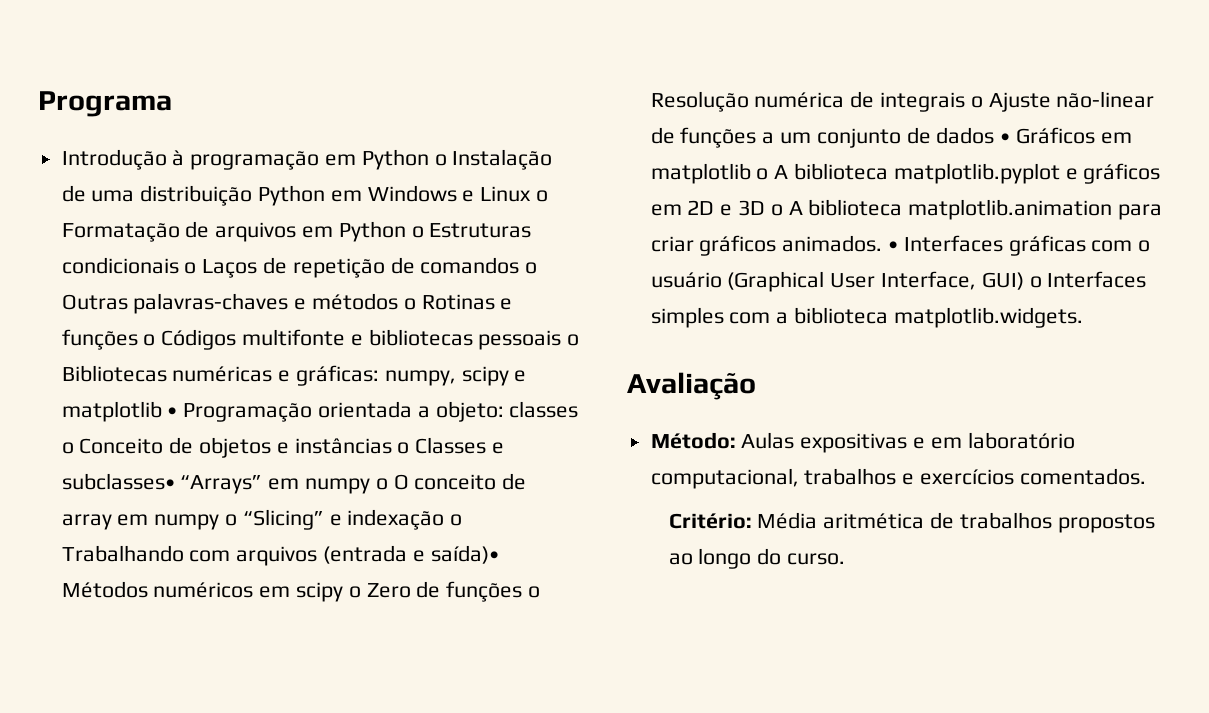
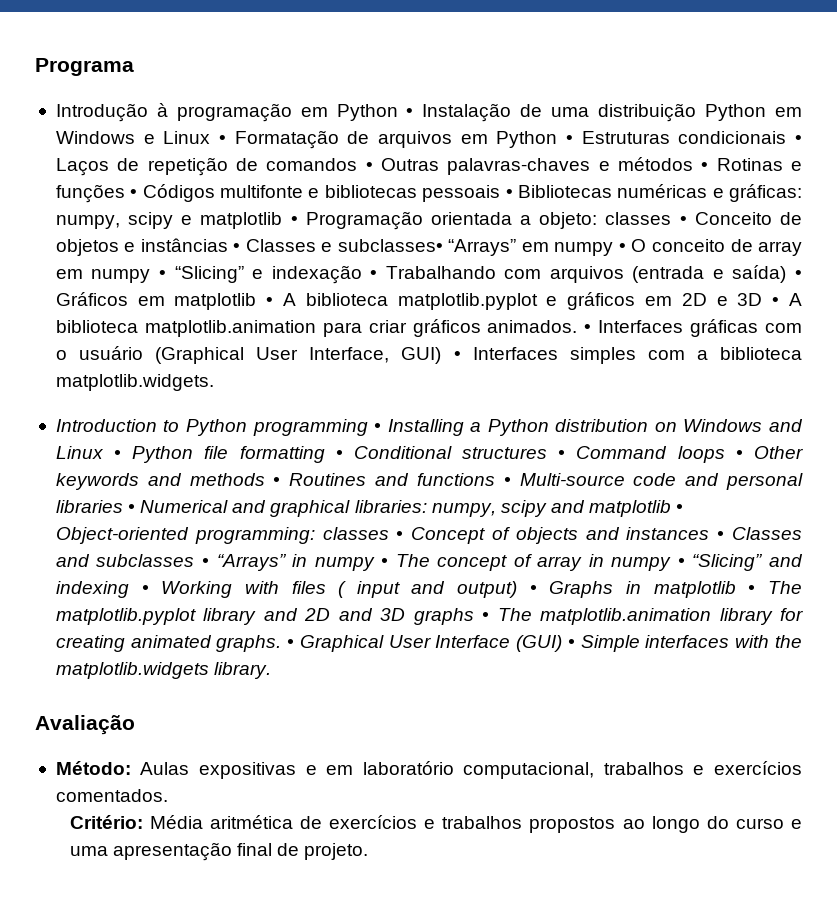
- Introdução à programação em Python o Instalação de uma distribuição Python em Windows e Linux o Formatação de arquivos em Python o Estruturas condicionais o Laços de repetição de comandos o Outras palavras-chaves e métodos o Rotinas e funções o Códigos multifonte e bibliotecas pessoais o Bibliotecas numéricas e gráficas:
+ Introdução à programação em Python • Instalação de uma distribuição Python em Windows e Linux • Formatação de arquivos em Python • Estruturas condicionais • Laços de repetição de comandos • Outras palavras-chaves e métodos • Rotinas e funções • Códigos multifonte e bibliotecas pessoais • Bibliotecas numéricas e gráficas:
- classes o Conceito de objetos e instâncias o Classes e subclasses• “Arrays” em numpy o O conceito de array em numpy o “Slicing” e indexação o Trabalhando com arquivos (entrada e saída)• Métodos numéricos em scipy o Zero de funções o Resolução numérica de integrais o Ajuste não-linear de funções a um conjunto de dados • Gráficos em matplotlib o A biblioteca matplotlib.pyplot e gráficos em 2D e 3D o A biblioteca matplotlib.animation para criar gráficos animados.
+ classes • Conceito de objetos e instâncias • Classes e subclasses• “Arrays” em numpy • O conceito de array em numpy • “Slicing” e indexação • Trabalhando com arquivos (entrada e saída) • Gráficos em matplotlib • A biblioteca matplotlib.pyplot e gráficos em 2D e 3D • A biblioteca matplotlib.animation para criar gráficos animados.
- • Interfaces gráficas com o usuário (Graphical User Interface, GUI) o Interfaces simples com a biblioteca matplotlib.widgets.
+ • Interfaces gráficas com o usuário (Graphical User Interface, GUI) • Interfaces simples com a biblioteca matplotlib.widgets.
+ Introduction to Python programming • Installing a Python distribution on Windows and Linux • Python file formatting • Conditional structures • Command loops • Other keywords and methods • Routines and functions • Multi-source code and personal libraries • Numerical and graphical libraries: numpy, scipy and matplotlib • Object-oriented programming: classes • Concept of objects and instances • Classes and subclasses • “Arrays” in numpy • The concept of array in numpy • “Slicing” and indexing • Working with files ( input and output) • Graphs in matplotlib • The matplotlib.pyplot library and 2D and 3D graphs • The matplotlib.animation library for creating animated graphs. • Graphical User Interface (GUI) • Simple interfaces with the matplotlib.widgets library.
- Critério: Média aritmética de trabalhos propostos ao longo do curso.
+ Critério: Média aritmética de exercícios e trabalhos propostos ao longo do curso e uma apresentação final de projeto.

